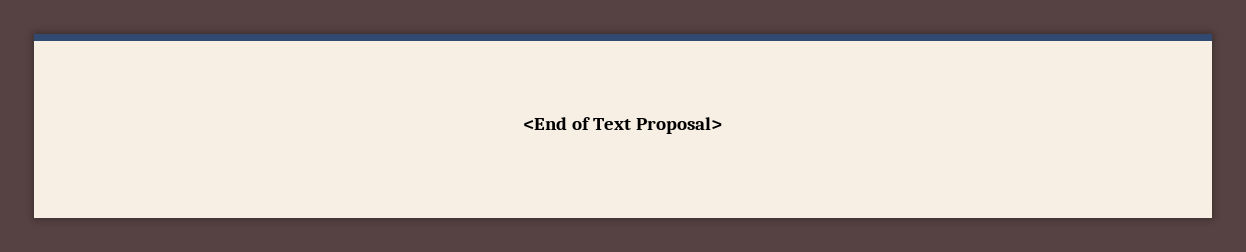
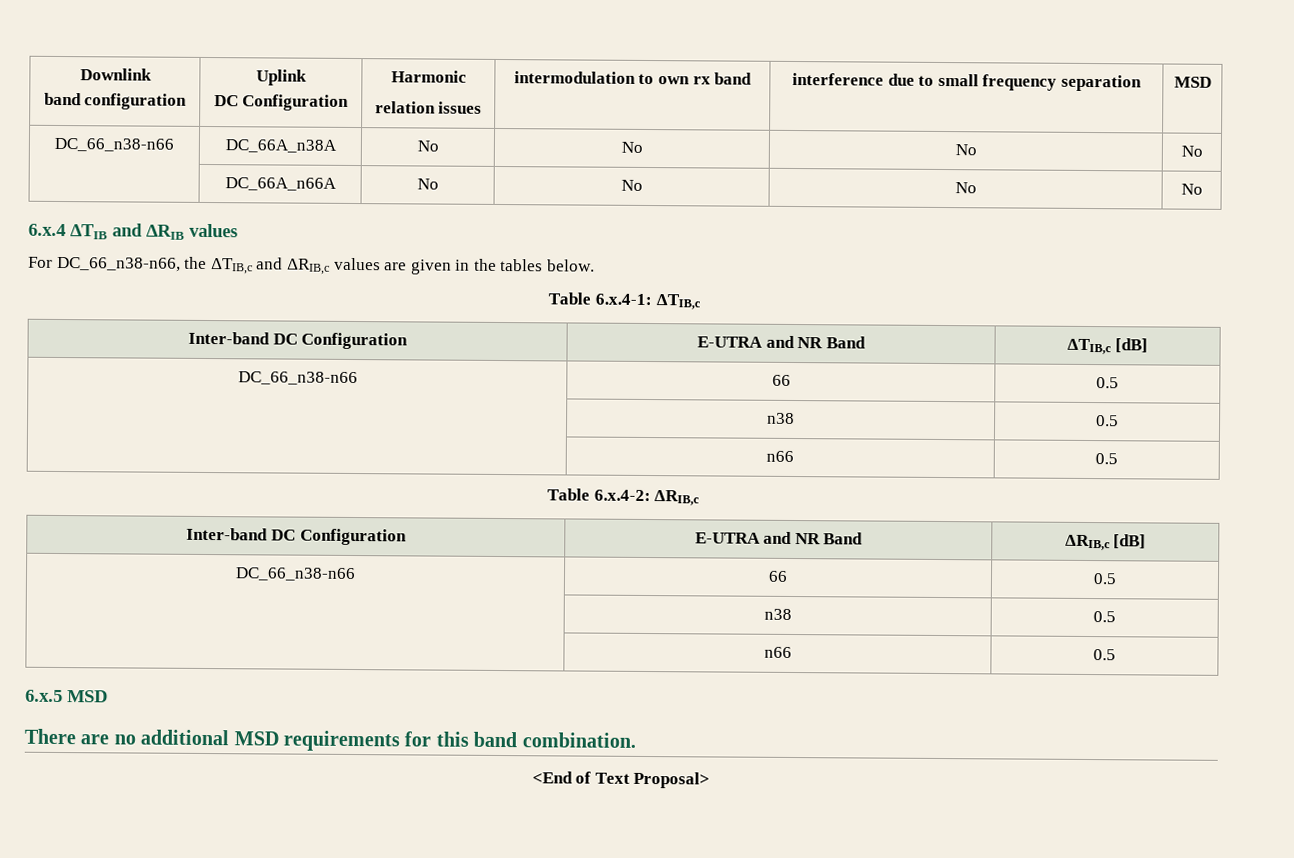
+ Downlink
+ band configuration | Uplink
+ DC Configuration | Harmonic
+ relation issues | intermodulation to own rx band | interference due to small frequency separation | MSD
+ DC_66_n38-n66 | DC_66A_n38A | No | No | No | No
+ | DC_66A_n66A | No | No | No | No
+ 6.x.4 ∆TIB and ∆RIB values
+ For DC_66_n38-n66, the ΔTIB,c and ΔRIB,c values are given in the tables below.
+ Table 6.x.4-1: ΔTIB,c
+ Inter-band DC Configuration | E-UTRA and NR Band | ΔTIB,c [dB]
+ DC_66_n38-n66 | 66 | 0.5
+ | n38 | 0.5
+ | n66 | 0.5
+ Table 6.x.4-2: ΔRIB,c
+ Inter-band DC Configuration | E-UTRA and NR Band | ΔRIB,c [dB]
+ DC_66_n38-n66 | 66 | 0.5
+ | n38 | 0.5
+ | n66 | 0.5
+ 6.x.5 MSD
+ There are no additional MSD requirements for this band combination.

